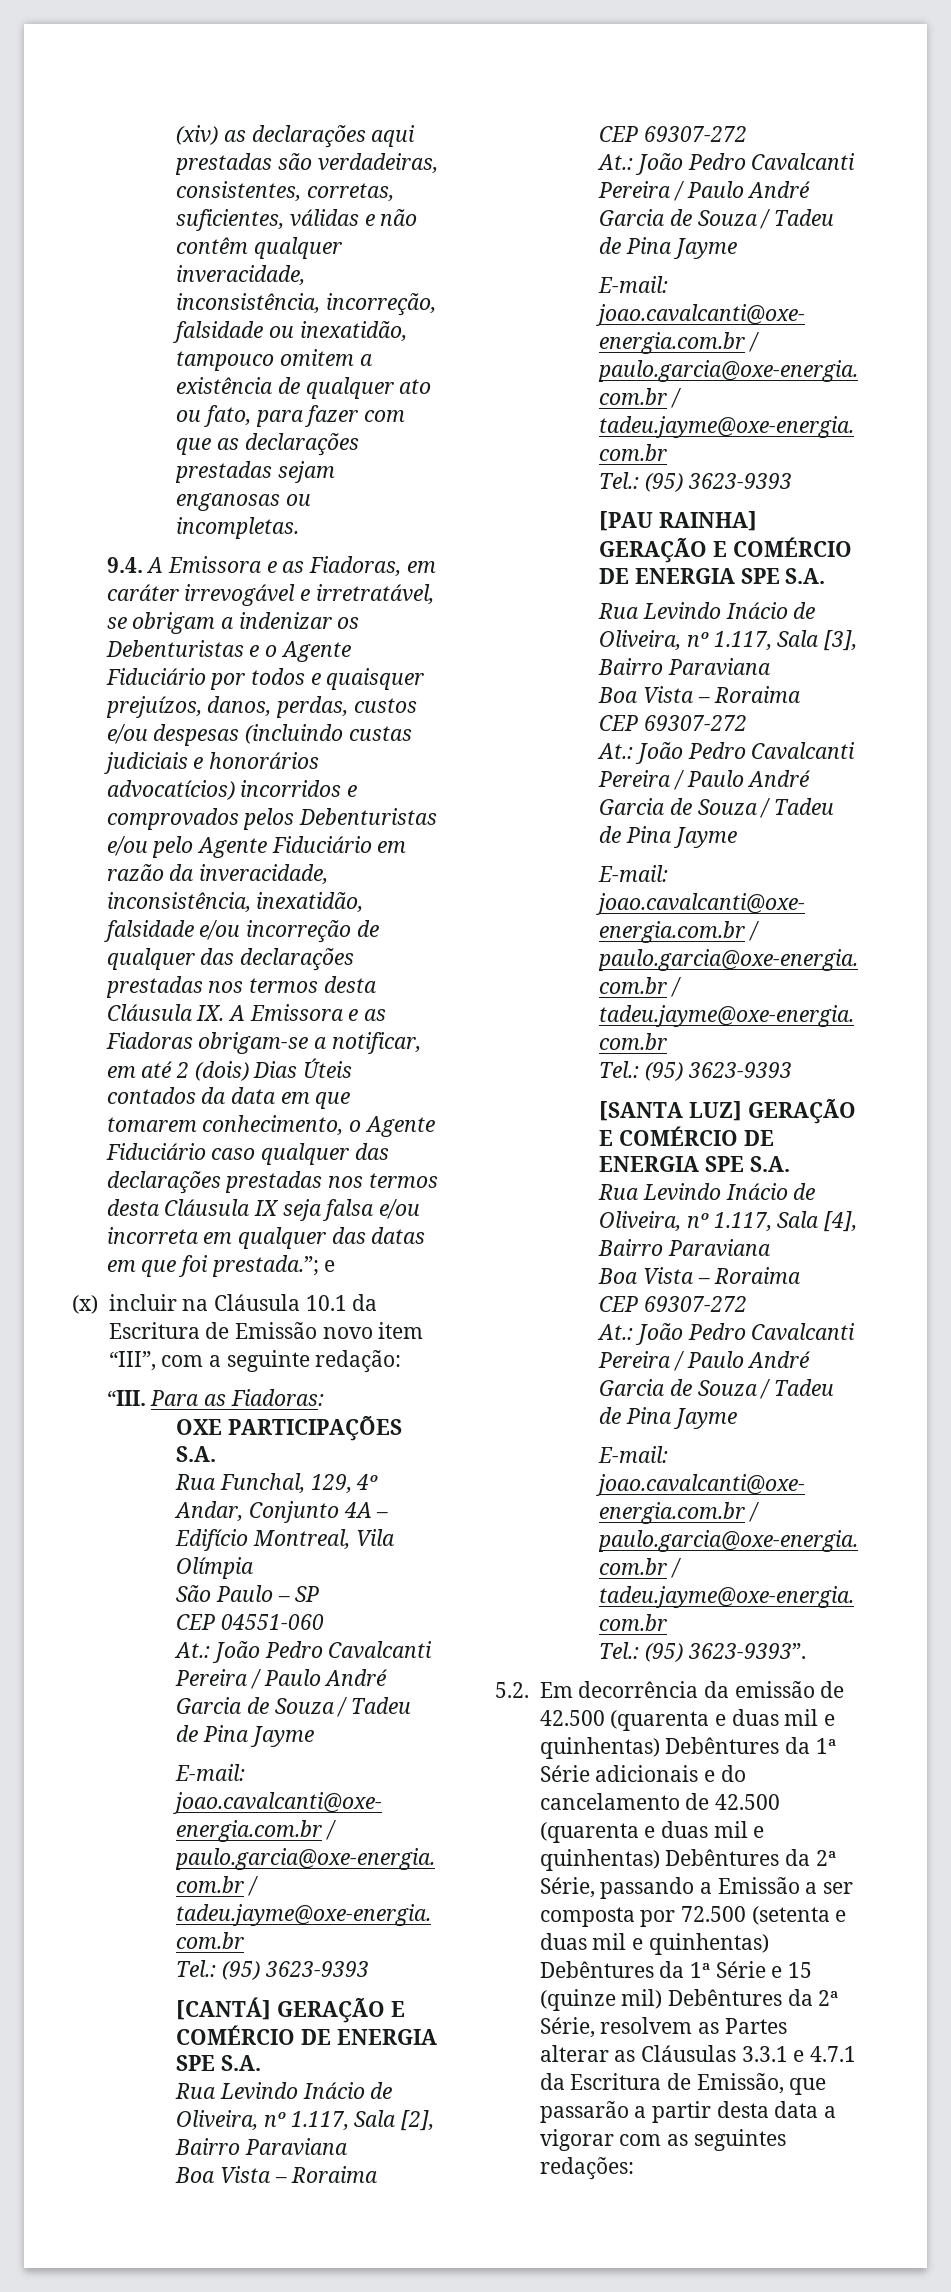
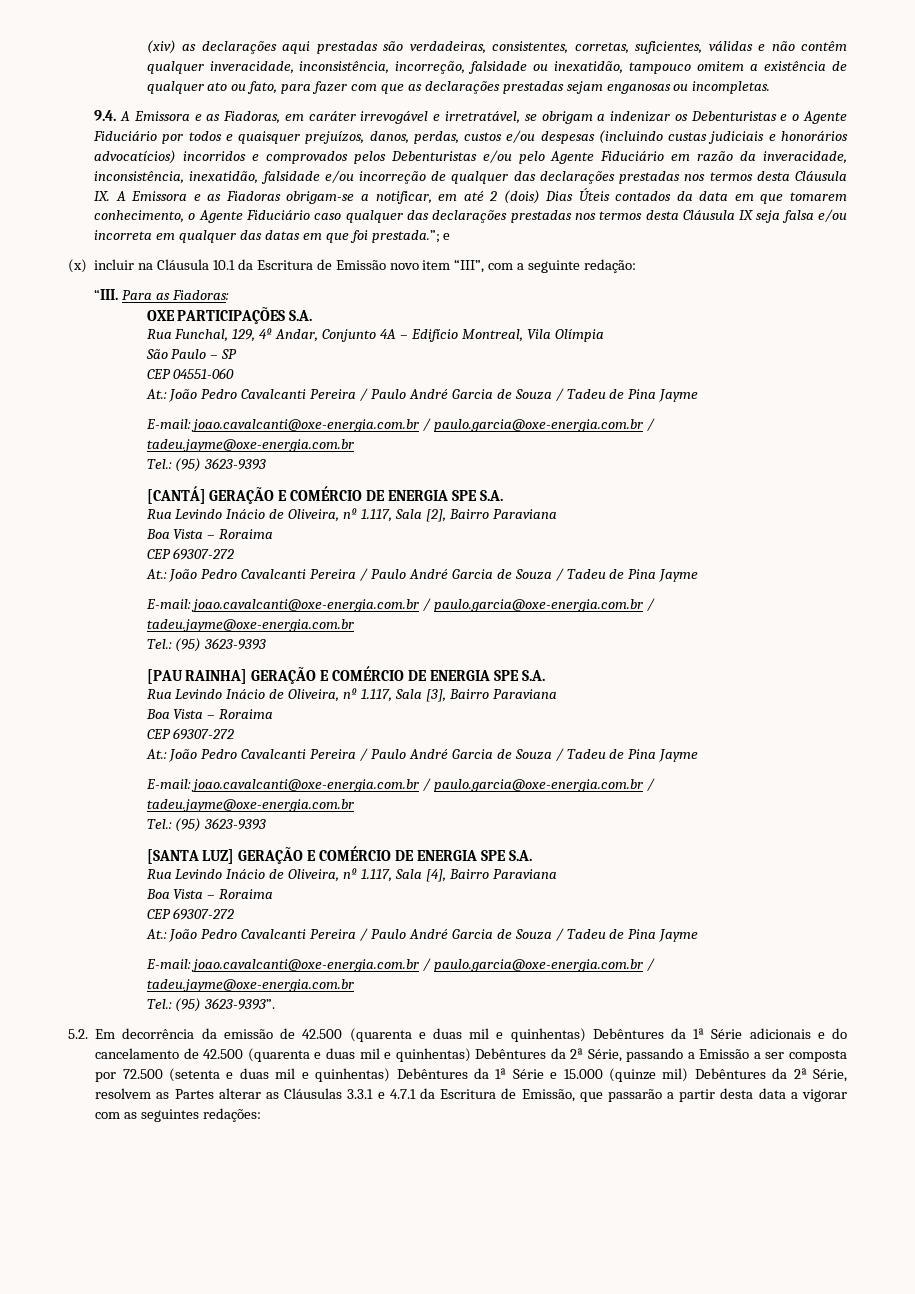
- 5.2. Em decorrência da emissão de 42.500 (quarenta e duas mil e quinhentas) Debêntures da 1ª Série adicionais e do cancelamento de 42.500 (quarenta e duas mil e quinhentas) Debêntures da 2ª Série, passando a Emissão a ser composta por 72.500 (setenta e duas mil e quinhentas) Debêntures da 1ª Série e 15 (quinze mil) Debêntures da 2ª Série, resolvem as Partes alterar as Cláusulas 3.3.1 e 4.7.1 da Escritura de Emissão, que passarão a partir desta data a vigorar com as seguintes redações:
+ 5.2. Em decorrência da emissão de 42.500 (quarenta e duas mil e quinhentas) Debêntures da 1ª Série adicionais e do cancelamento de 42.500 (quarenta e duas mil e quinhentas) Debêntures da 2ª Série, passando a Emissão a ser composta por 72.500 (setenta e duas mil e quinhentas) Debêntures da 1ª Série e 15.000 (quinze mil) Debêntures da 2ª Série, resolvem as Partes alterar as Cláusulas 3.3.1 e 4.7.1 da Escritura de Emissão, que passarão a partir desta data a vigorar com as seguintes redações:

